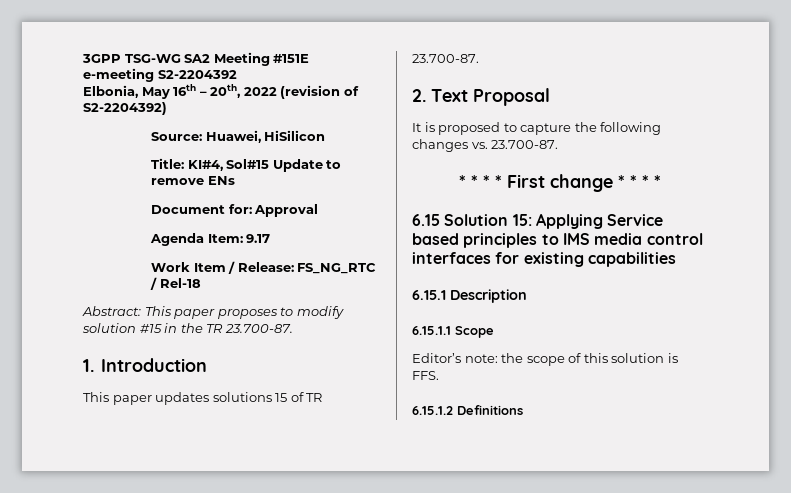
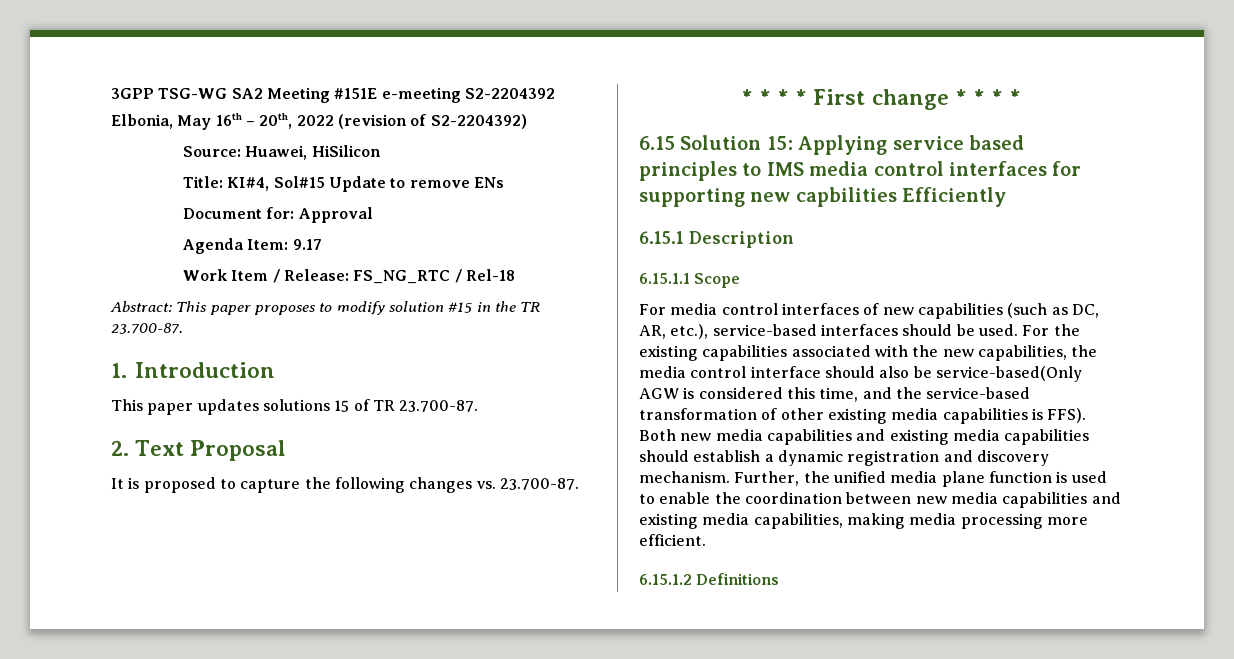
- 6.15 Solution 15: Applying Service based principles to IMS media control interfaces for existing capabilities
+ 6.15 Solution 15: Applying service based principles to IMS media control interfaces for supporting new capbilities Efficiently
- Editor’s note: the scope of this solution is FFS.
+ For media control interfaces of new capabilities (such as DC, AR, etc.), service-based interfaces should be used. For the existing capabilities associated with the new capabilities, the media control interface should also be service-based(Only AGW is considered this time, and the service-based transformation of other existing media capabilities is FFS). Both new media capabilities and existing media capabilities should establish a dynamic registration and discovery mechanism. Further, the unified media plane function is used to enable the coordination between new media capabilities and existing media capabilities, making media processing more efficient.

